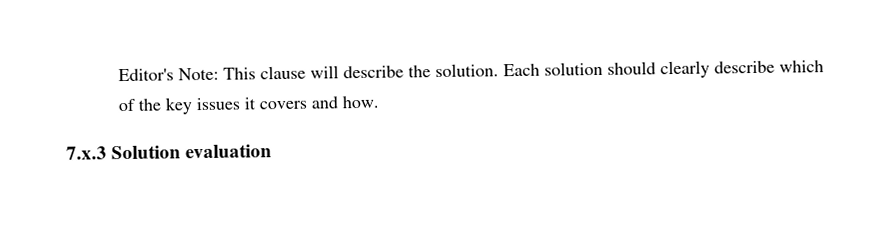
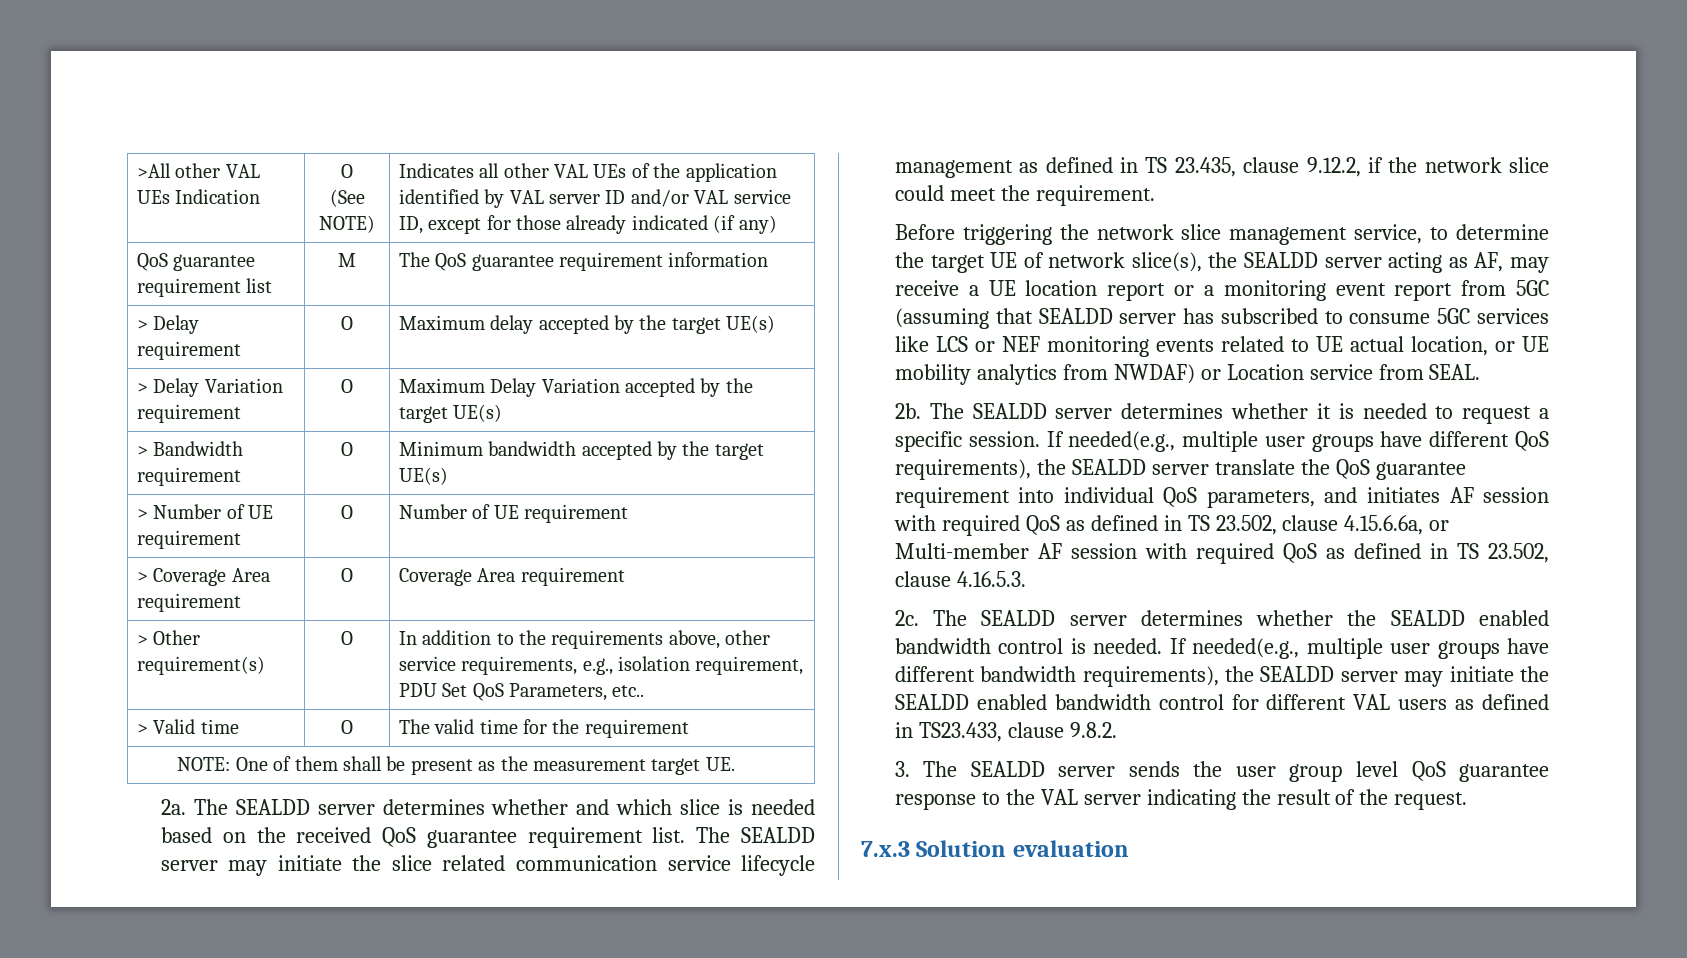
- Editor's Note: This clause will describe the solution. Each solution should clearly describe which of the key issues it covers and how.
+ >All other VAL UEs Indication | O
+ (See NOTE) | Indicates all other VAL UEs of the application identified by VAL server ID and/or VAL service ID, except for those already indicated (if any)
+ QoS guarantee requirement list | M | The QoS guarantee requirement information
+ > Delay requirement | O | Maximum delay accepted by the target UE(s)
+ > Delay Variation requirement | O | Maximum Delay Variation accepted by the target UE(s)
+ > Bandwidth requirement | O | Minimum bandwidth accepted by the target UE(s)
+ > Number of UE requirement | O | Number of UE requirement
+ > Coverage Area requirement | O | Coverage Area requirement
+ > Other requirement(s) | O | In addition to the requirements above, other service requirements, e.g., isolation requirement, PDU Set QoS Parameters, etc..
+ > Valid time | O | The valid time for the requirement
+ NOTE: One of them shall be present as the measurement target UE.
+ 2a. The SEALDD server determines whether and which slice is needed based on the received QoS guarantee requirement list. The SEALDD server may initiate the slice related communication service lifecycle management as defined in TS 23.435, clause 9.12.2, if the network slice could meet the requirement.
+ Before triggering the network slice management service, to determine the target UE of network slice(s), the SEALDD server acting as AF, may receive a UE location report or a monitoring event report from 5GC (assuming that SEALDD server has subscribed to consume 5GC services like LCS or NEF monitoring events related to UE actual location, or UE mobility analytics from NWDAF) or Location service from SEAL.
+ 2b. The SEALDD server determines whether it is needed to request a specific session. If needed(e.g., multiple user groups have different QoS requirements), the SEALDD server translate the QoS guarantee requirement into individual QoS parameters, and initiates AF session with required QoS as defined in TS 23.502, clause 4.15.6.6a, or Multi-member AF session with required QoS as defined in TS 23.502, clause 4.16.5.3.
+ 2c. The SEALDD server determines whether the SEALDD enabled bandwidth control is needed. If needed(e.g., multiple user groups have different bandwidth requirements), the SEALDD server may initiate the SEALDD enabled bandwidth control for different VAL users as defined in TS23.433, clause 9.8.2.
+ 3. The SEALDD server sends the user group level QoS guarantee response to the VAL server indicating the result of the request.

